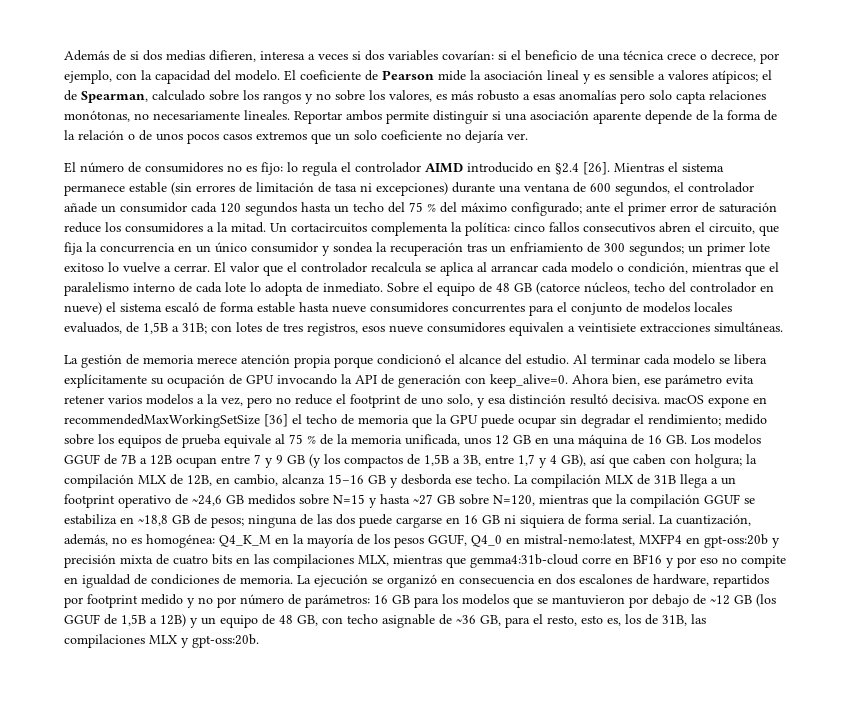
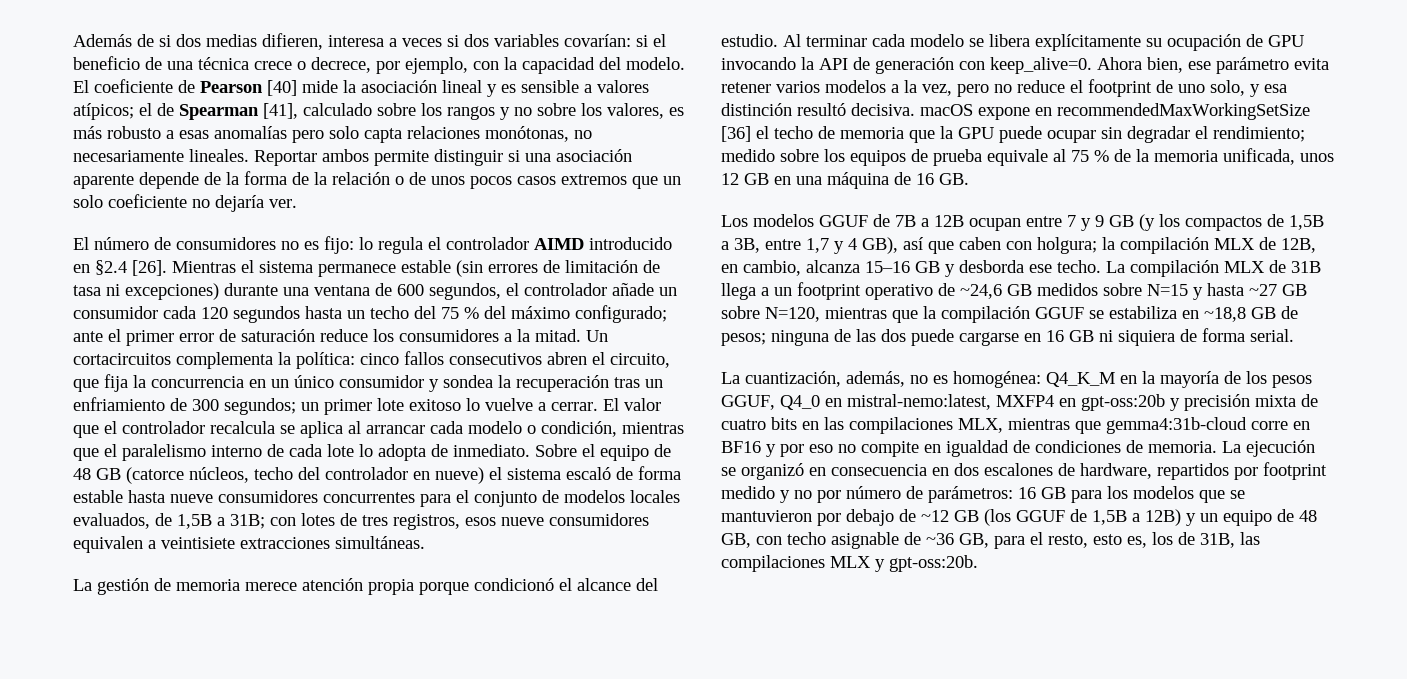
- El coeficiente de Pearson mide la asociación lineal y es sensible a valores atípicos; el de Spearman, calculado sobre los rangos y no sobre los valores, es más robusto a esas anomalías pero solo capta relaciones monótonas, no necesariamente lineales.
+ El coeficiente de Pearson [40] mide la asociación lineal y es sensible a valores atípicos; el de Spearman [41], calculado sobre los rangos y no sobre los valores, es más robusto a esas anomalías pero solo capta relaciones monótonas, no necesariamente lineales.
- medido sobre los equipos de prueba equivale al 75 % de la memoria unificada, unos 12 GB en una máquina de 16 GB. Los modelos GGUF de 7B a 12B ocupan entre 7 y 9 GB (y los compactos de 1,5B a 3B, entre 1,7 y 4 GB), así que caben con holgura;
+ medido sobre los equipos de prueba equivale al 75 % de la memoria unificada, unos 12 GB en una máquina de 16 GB.
+ Los modelos GGUF de 7B a 12B ocupan entre 7 y 9 GB (y los compactos de 1,5B a 3B, entre 1,7 y 4 GB), así que caben con holgura;
- ninguna de las dos puede cargarse en 16 GB ni siquiera de forma serial. La cuantización, además, no es homogénea:
+ ninguna de las dos puede cargarse en 16 GB ni siquiera de forma serial.
+ La cuantización, además, no es homogénea:

